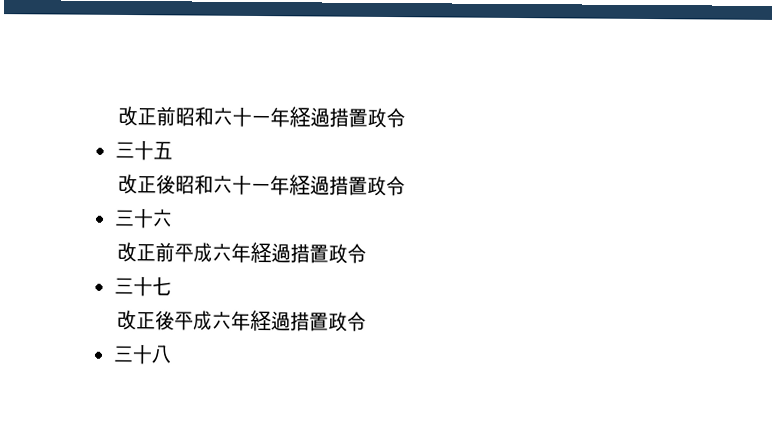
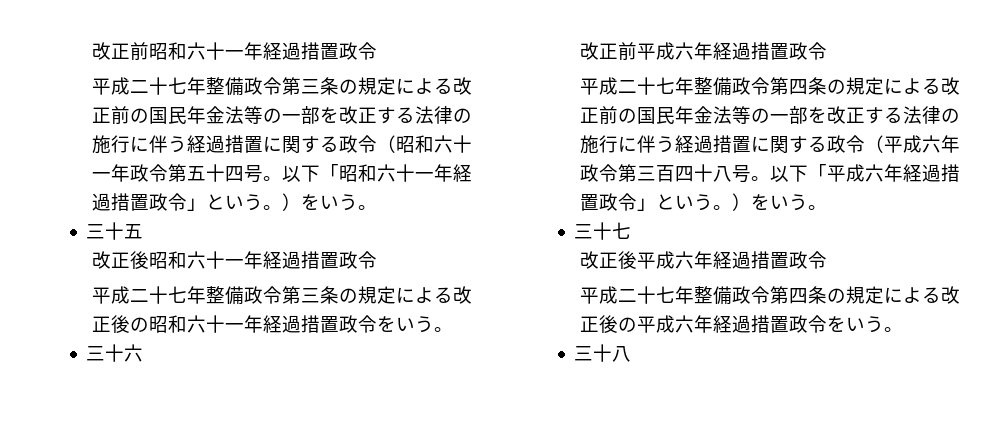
+ 平成二十七年整備政令第三条の規定による改正前の国民年金法等の一部を改正する法律の施行に伴う経過措置に関する政令（昭和六十一年政令第五十四号。以下「昭和六十一年経過措置政令」という。）をいう。
+ 平成二十七年整備政令第三条の規定による改正後の昭和六十一年経過措置政令をいう。
+ 平成二十七年整備政令第四条の規定による改正前の国民年金法等の一部を改正する法律の施行に伴う経過措置に関する政令（平成六年政令第三百四十八号。以下「平成六年経過措置政令」という。）をいう。
+ 平成二十七年整備政令第四条の規定による改正後の平成六年経過措置政令をいう。

